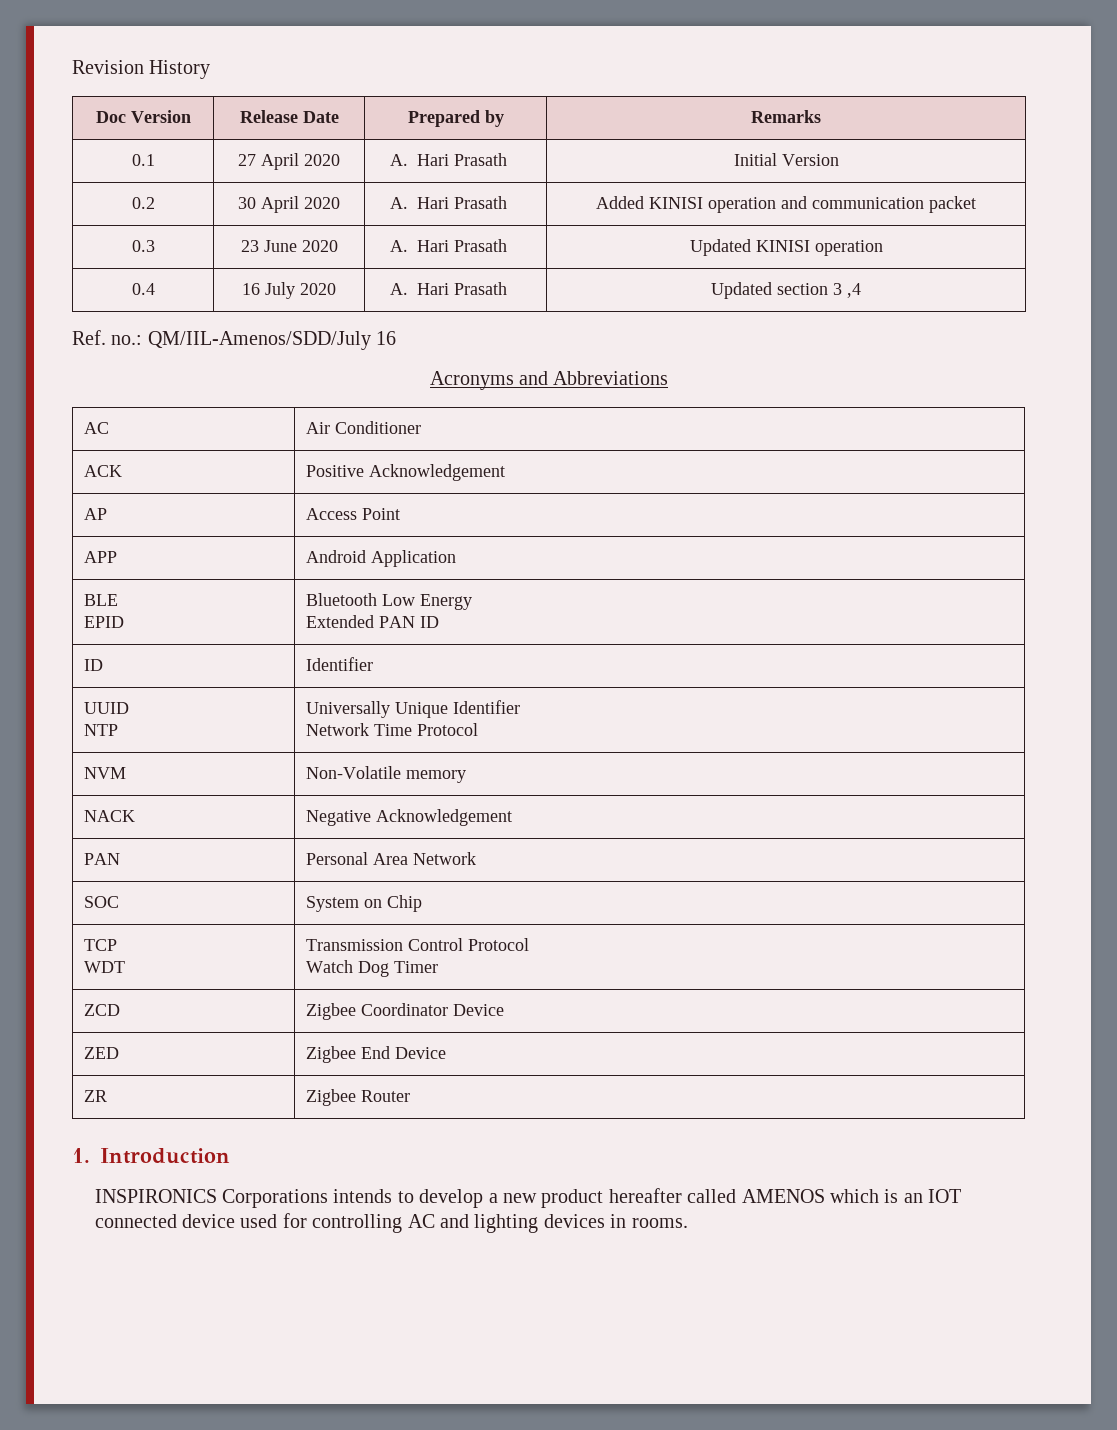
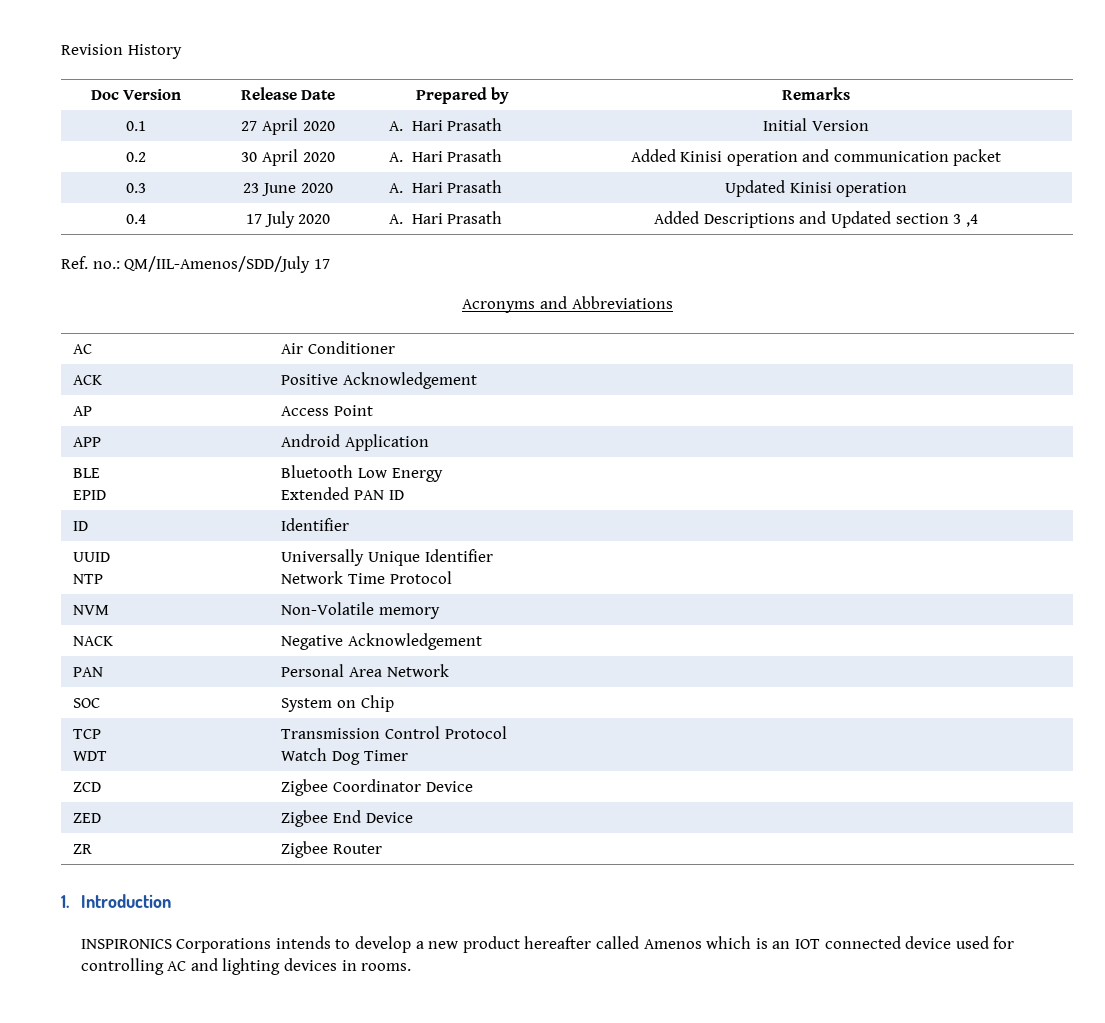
- 0.2 | 30 April 2020 | A. Hari Prasath | Added KINISI operation and communication packet
+ 0.2 | 30 April 2020 | A. Hari Prasath | Added Kinisi operation and communication packet
- 0.3 | 23 June 2020 | A. Hari Prasath | Updated KINISI operation
+ 0.3 | 23 June 2020 | A. Hari Prasath | Updated Kinisi operation
- 0.4 | 16 July 2020 | A. Hari Prasath | Updated section 3 ,4
+ 0.4 | 17 July 2020 | A. Hari Prasath | Added Descriptions and Updated section 3 ,4
- Ref. no.: QM/IIL-Amenos/SDD/July 16
+ Ref. no.: QM/IIL-Amenos/SDD/July 17
- INSPIRONICS Corporations intends to develop a new product hereafter called AMENOS which is an IOT connected device used for controlling AC and lighting devices in rooms.
+ INSPIRONICS Corporations intends to develop a new product hereafter called Amenos which is an IOT connected device used for controlling AC and lighting devices in rooms.

